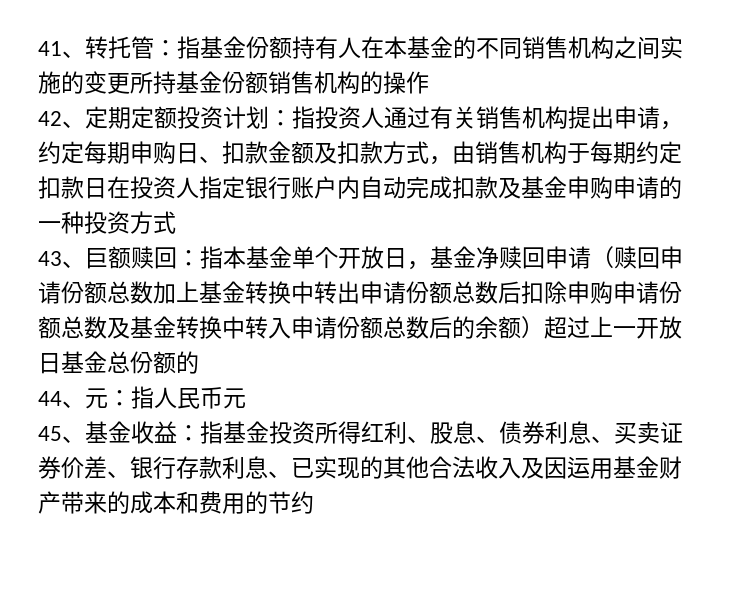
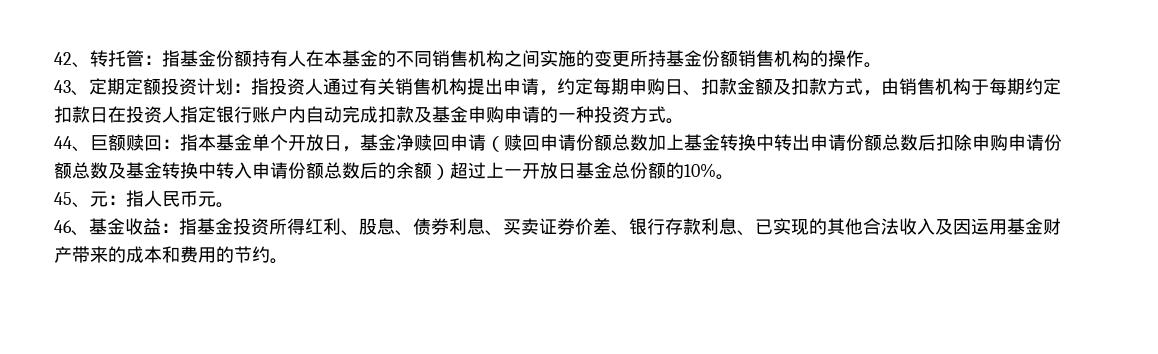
- 41、转托管：
+ 42、转托管：
- 指基金份额持有人在本基金的不同销售机构之间实施的变更所持基金份额销售机构的操作
- 42、定期定额投资计划：
+ 指基金份额持有人在本基金的不同销售机构之间实施的变更所持基金份额销售机构的操作。
+ 43、定期定额投资计划：
- 指投资人通过有关销售机构提出申请，约定每期申购日、扣款金额及扣款方式，由销售机构于每期约定扣款日在投资人指定银行账户内自动完成扣款及基金申购申请的一种投资方式
- 43、巨额赎回：
+ 指投资人通过有关销售机构提出申请，约定每期申购日、扣款金额及扣款方式，由销售机构于每期约定扣款日在投资人指定银行账户内自动完成扣款及基金申购申请的一种投资方式。
+ 44、巨额赎回：
- 指本基金单个开放日，基金净赎回申请（赎回申请份额总数加上基金转换中转出申请份额总数后扣除申购申请份额总数及基金转换中转入申请份额总数后的余额）超过上一开放日基金总份额的
- 44、元：
+ 指本基金单个开放日，基金净赎回申请（赎回申请份额总数加上基金转换中转出申请份额总数后扣除申购申请份额总数及基金转换中转入申请份额总数后的余额）超过上一开放日基金总份额的10%。
+ 45、元：
- 指人民币元
- 45、基金收益：
+ 指人民币元。
+ 46、基金收益：
- 指基金投资所得红利、股息、债券利息、买卖证券价差、银行存款利息、已实现的其他合法收入及因运用基金财产带来的成本和费用的节约
+ 指基金投资所得红利、股息、债券利息、买卖证券价差、银行存款利息、已实现的其他合法收入及因运用基金财产带来的成本和费用的节约。

